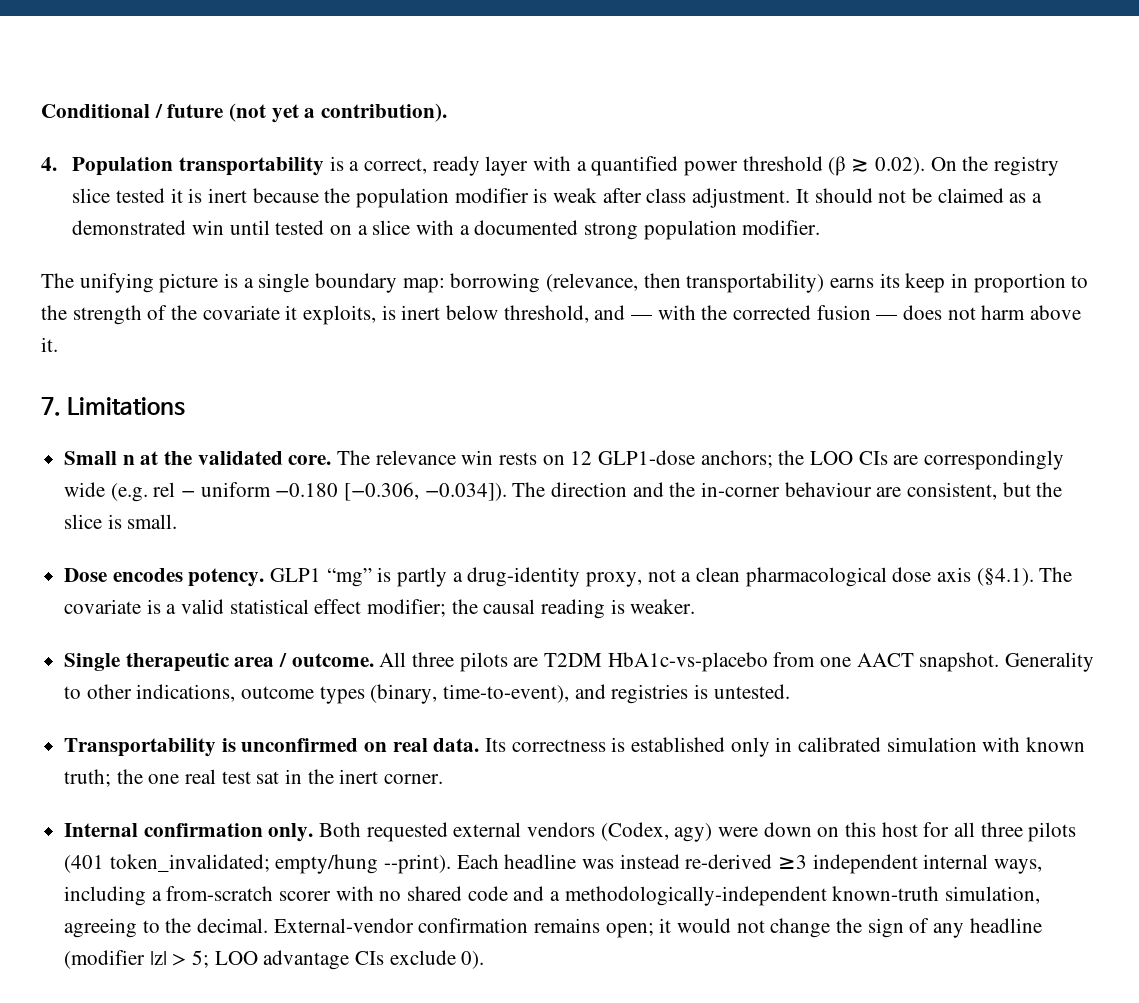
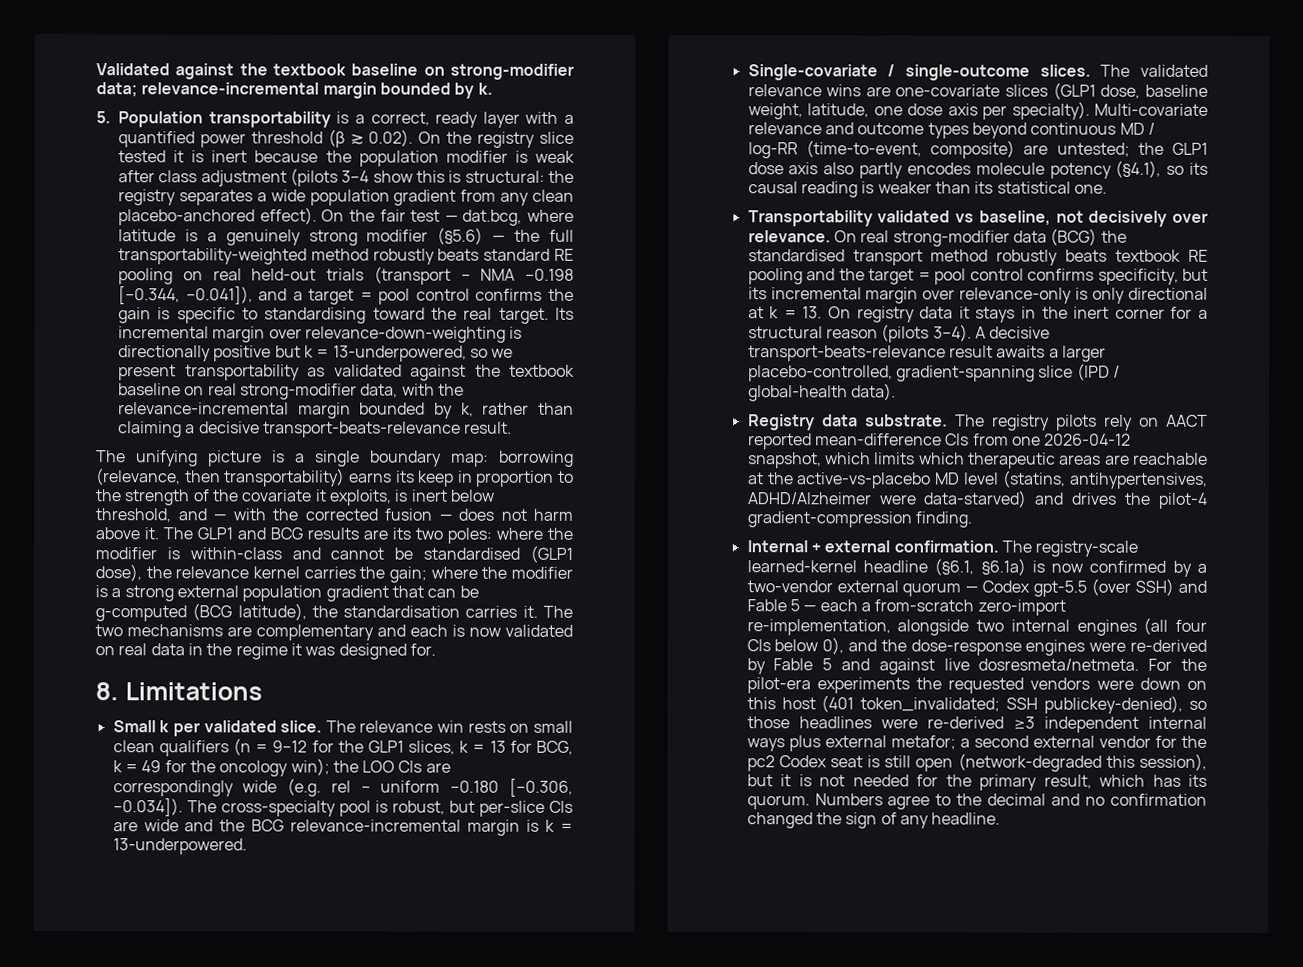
- Conditional / future (not yet a contribution).
- 4. Population transportability is a correct, ready layer with a quantified power threshold (β ≳ 0.02). On the registry slice tested it is inert because the population modifier is weak after class adjustment. It should not be claimed as a demonstrated win until tested on a slice with a documented strong population modifier.
+ Validated against the textbook baseline on strong-modifier data; relevance-incremental margin bounded by k.
+ 5. Population transportability is a correct, ready layer with a quantified power threshold (β ≳ 0.02). On the registry slice tested it is inert because the population modifier is weak after class adjustment (pilots 3–4 show this is structural: the registry separates a wide population gradient from any clean placebo-anchored effect). On the fair test — dat.bcg, where latitude is a genuinely strong modifier (§5.6) — the full transportability-weighted method robustly beats standard RE pooling on real held-out trials (transport − NMA −0.198 [−0.344, −0.041]), and a target = pool control confirms the gain is specific to standardising toward the real target. Its incremental margin over relevance-down-weighting is directionally positive but k = 13-underpowered, so we present transportability as validated against the textbook baseline on real strong-modifier data, with the relevance-incremental margin bounded by k, rather than claiming a decisive transport-beats-relevance result.
- The unifying picture is a single boundary map: borrowing (relevance, then transportability) earns its keep in proportion to the strength of the covariate it exploits, is inert below threshold, and — with the corrected fusion — does not harm above it.
- 7. Limitations
- Small n at the validated core.
+ The unifying picture is a single boundary map: borrowing (relevance, then transportability) earns its keep in proportion to the strength of the covariate it exploits, is inert below threshold, and — with the corrected fusion — does not harm above it. The GLP1 and BCG results are its two poles: where the modifier is within-class and cannot be standardised (GLP1 dose), the relevance kernel carries the gain; where the modifier is a strong external population gradient that can be g-computed (BCG latitude), the standardisation carries it. The two mechanisms are complementary and each is now validated on real data in the regime it was designed for.
+ 8. Limitations
+ Small k per validated slice.
- The relevance win rests on 12 GLP1-dose anchors; the LOO CIs are correspondingly wide (e.g. rel − uniform −0.180 [−0.306, −0.034]). The direction and the in-corner behaviour are consistent, but the slice is small.
- Dose encodes potency. GLP1 “mg” is partly a drug-identity proxy, not a clean pharmacological dose axis (§4.1). The covariate is a valid statistical effect modifier; the causal reading is weaker.
- Single therapeutic area / outcome. All three pilots are T2DM HbA1c-vs-placebo from one AACT snapshot. Generality to other indications, outcome types (binary, time-to-event), and registries is untested.
- Transportability is unconfirmed on real data. Its correctness is established only in calibrated simulation with known truth; the one real test sat in the inert corner.
- Internal confirmation only. Both requested external vendors (Codex, agy) were down on this host for all three pilots (401 token_invalidated; empty/hung --print). Each headline was instead re-derived ≥3 independent internal ways, including a from-scratch scorer with no shared code and a methodologically-independent known-truth simulation, agreeing to the decimal. External-vendor confirmation remains open; it would not change the sign of any headline (modifier |z| > 5; LOO advantage CIs exclude 0).
+ The relevance win rests on small clean qualifiers (n = 9–12 for the GLP1 slices, k = 13 for BCG, k = 49 for the oncology win); the LOO CIs are correspondingly wide (e.g. rel − uniform −0.180 [−0.306, −0.034]). The cross-specialty pool is robust, but per-slice CIs are wide and the BCG relevance-incremental margin is k = 13-underpowered.
+ Single-covariate / single-outcome slices. The validated relevance wins are one-covariate slices (GLP1 dose, baseline weight, latitude, one dose axis per specialty). Multi-covariate relevance and outcome types beyond continuous MD / log-RR (time-to-event, composite) are untested; the GLP1 dose axis also partly encodes molecule potency (§4.1), so its causal reading is weaker than its statistical one.
+ Transportability validated vs baseline, not decisively over relevance. On real strong-modifier data (BCG) the standardised transport method robustly beats textbook RE pooling and the target = pool control confirms specificity, but its incremental margin over relevance-only is only directional at k = 13. On registry data it stays in the inert corner for a structural reason (pilots 3–4). A decisive transport-beats-relevance result awaits a larger placebo-controlled, gradient-spanning slice (IPD / global-health data).
+ Registry data substrate. The registry pilots rely on AACT reported mean-difference CIs from one 2026-04-12 snapshot, which limits which therapeutic areas are reachable at the active-vs-placebo MD level (statins, antihypertensives, ADHD/Alzheimer were data-starved) and drives the pilot-4 gradient-compression finding.
+ Internal + external confirmation. The registry-scale learned-kernel headline (§6.1, §6.1a) is now confirmed by a two-vendor external quorum — Codex gpt-5.5 (over SSH) and Fable 5 — each a from-scratch zero-import re-implementation, alongside two internal engines (all four CIs below 0), and the dose-response engines were re-derived by Fable 5 and against live dosresmeta/netmeta. For the pilot-era experiments the requested vendors were down on this host (401 token_invalidated; SSH publickey-denied), so those headlines were re-derived ≥3 independent internal ways plus external metafor; a second external vendor for the pc2 Codex seat is still open (network-degraded this session), but it is not needed for the primary result, which has its quorum. Numbers agree to the decimal and no confirmation changed the sign of any headline.

